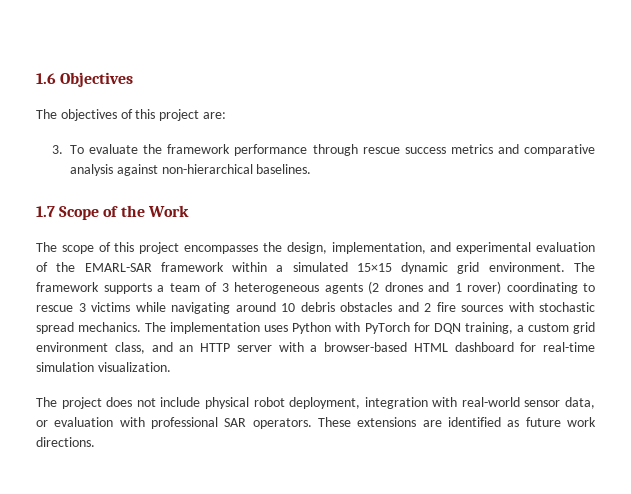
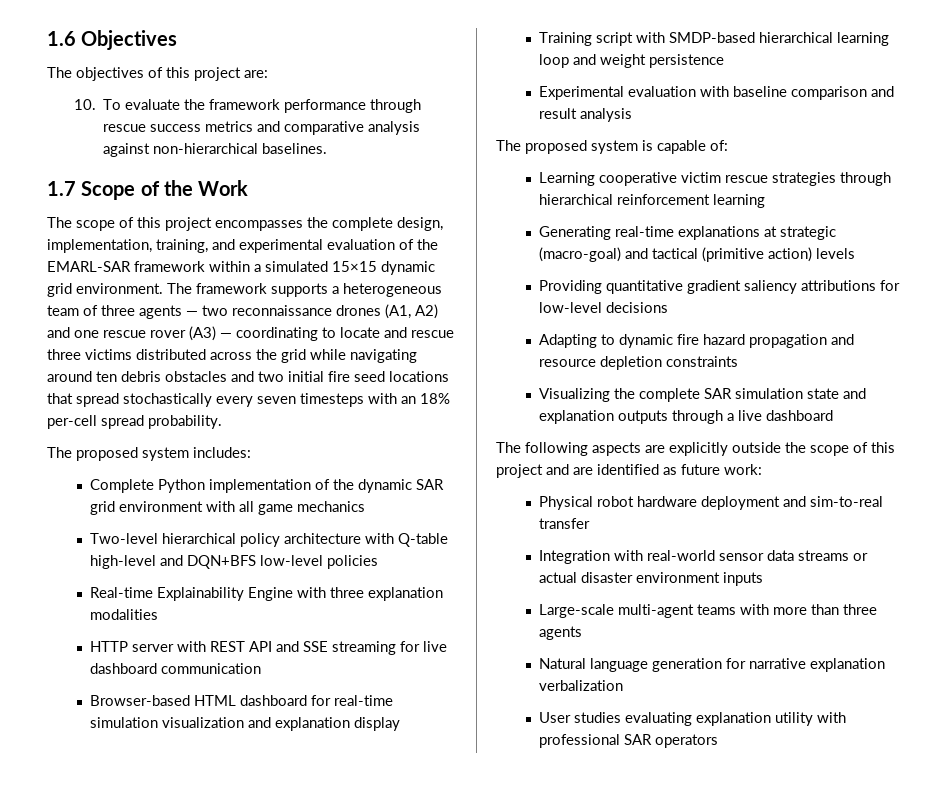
- 3. To evaluate the framework performance through rescue success metrics and comparative analysis against non-hierarchical baselines.
+ 10. To evaluate the framework performance through rescue success metrics and comparative analysis against non-hierarchical baselines.
- The scope of this project encompasses the design, implementation, and experimental evaluation of the EMARL-SAR framework within a simulated 15×15 dynamic grid environment.
+ The scope of this project encompasses the complete design, implementation, training, and experimental evaluation of the EMARL-SAR framework within a simulated 15×15 dynamic grid environment.
- The framework supports a team of 3 heterogeneous agents (2 drones and 1 rover) coordinating to rescue 3 victims while navigating around 10 debris obstacles and 2 fire sources with stochastic spread mechanics. The implementation uses Python with PyTorch for DQN training, a custom grid environment class, and an HTTP server with a browser-based HTML dashboard for real-time simulation visualization.
- The project does not include physical robot deployment, integration with real-world sensor data, or evaluation with professional SAR operators. These extensions are identified as future work directions.
+ The framework supports a heterogeneous team of three agents — two reconnaissance drones (A1, A2) and one rescue rover (A3) — coordinating to locate and rescue three victims distributed across the grid while navigating around ten debris obstacles and two initial fire seed locations that spread stochastically every seven timesteps with an 18% per-cell spread probability.
+ The proposed system includes:
+ Complete Python implementation of the dynamic SAR grid environment with all game mechanics
+ Two-level hierarchical policy architecture with Q-table high-level and DQN+BFS low-level policies
+ Real-time Explainability Engine with three explanation modalities
+ HTTP server with REST API and SSE streaming for live dashboard communication
+ Browser-based HTML dashboard for real-time simulation visualization and explanation display
+ Training script with SMDP-based hierarchical learning loop and weight persistence
+ Experimental evaluation with baseline comparison and result analysis
+ The proposed system is capable of:
+ Learning cooperative victim rescue strategies through hierarchical reinforcement learning
+ Generating real-time explanations at strategic (macro-goal) and tactical (primitive action) levels
+ Providing quantitative gradient saliency attributions for low-level decisions
+ Adapting to dynamic fire hazard propagation and resource depletion constraints
+ Visualizing the complete SAR simulation state and explanation outputs through a live dashboard
+ The following aspects are explicitly outside the scope of this project and are identified as future work:
+ Physical robot hardware deployment and sim-to-real transfer
+ Integration with real-world sensor data streams or actual disaster environment inputs
+ Large-scale multi-agent teams with more than three agents
+ Natural language generation for narrative explanation verbalization
+ User studies evaluating explanation utility with professional SAR operators

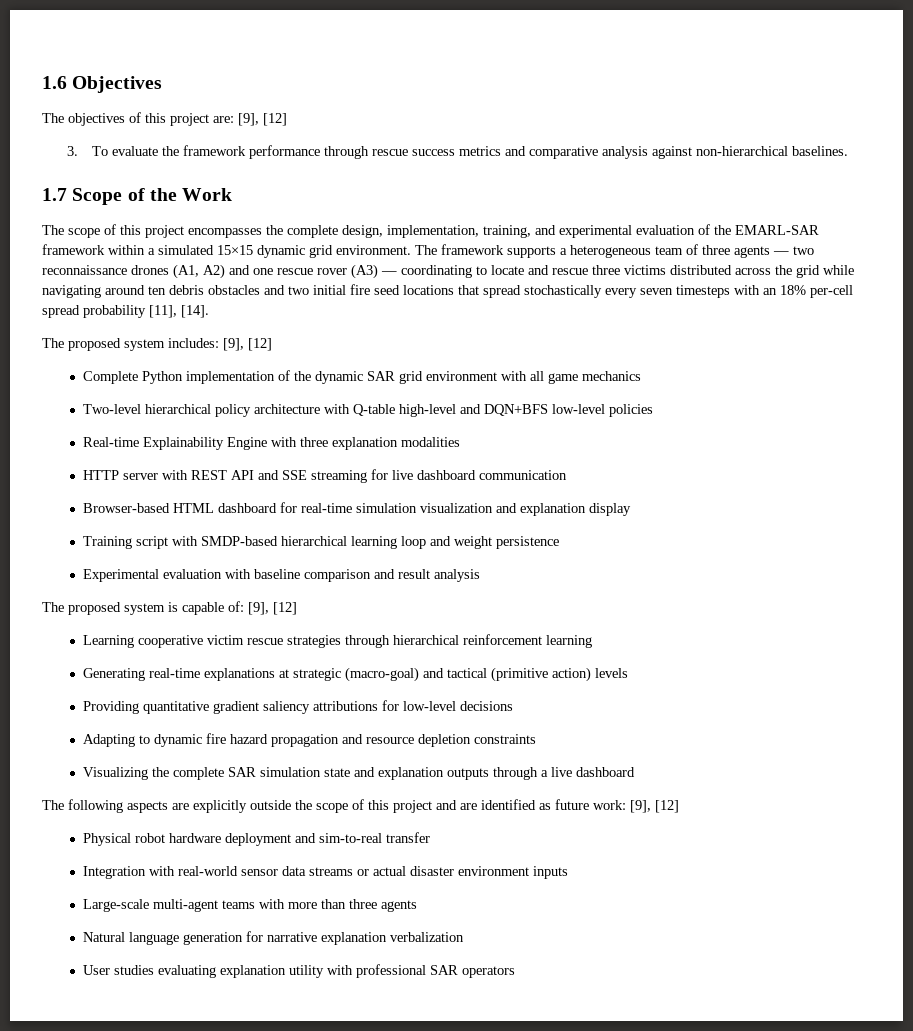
- The objectives of this project are:
- 10. To evaluate the framework performance through rescue success metrics and comparative analysis against non-hierarchical baselines.
+ The objectives of this project are: [9], [12]
+ 3. To evaluate the framework performance through rescue success metrics and comparative analysis against non-hierarchical baselines.
- The framework supports a heterogeneous team of three agents — two reconnaissance drones (A1, A2) and one rescue rover (A3) — coordinating to locate and rescue three victims distributed across the grid while navigating around ten debris obstacles and two initial fire seed locations that spread stochastically every seven timesteps with an 18% per-cell spread probability.
+ The framework supports a heterogeneous team of three agents — two reconnaissance drones (A1, A2) and one rescue rover (A3) — coordinating to locate and rescue three victims distributed across the grid while navigating around ten debris obstacles and two initial fire seed locations that spread stochastically every seven timesteps with an 18% per-cell spread probability [11], [14].
- The proposed system includes:
+ The proposed system includes: [9], [12]
- The proposed system is capable of:
+ The proposed system is capable of: [9], [12]
- The following aspects are explicitly outside the scope of this project and are identified as future work:
+ The following aspects are explicitly outside the scope of this project and are identified as future work: [9], [12]

